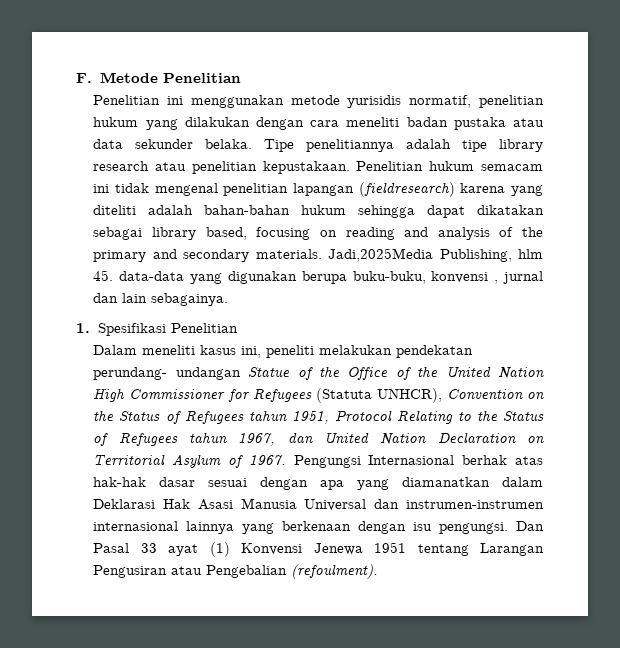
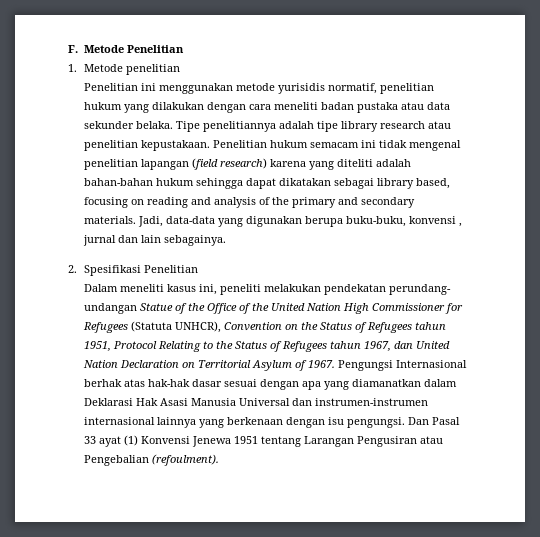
+ 1. Metode penelitian
- Penelitian hukum semacam ini tidak mengenal penelitian lapangan (fieldresearch) karena yang diteliti adalah bahan-bahan hukum sehingga dapat dikatakan sebagai library based, focusing on reading and analysis of the primary and secondary materials.
+ Penelitian hukum semacam ini tidak mengenal penelitian lapangan (field research) karena yang diteliti adalah bahan-bahan hukum sehingga dapat dikatakan sebagai library based, focusing on reading and analysis of the primary and secondary materials.
- Jadi,2025Media Publishing, hlm 45. data-data yang digunakan berupa buku-buku, konvensi , jurnal dan lain sebagainya.
+ Jadi, data-data yang digunakan berupa buku-buku, konvensi , jurnal dan lain sebagainya.
- 1. Spesifikasi Penelitian
+ 2. Spesifikasi Penelitian

